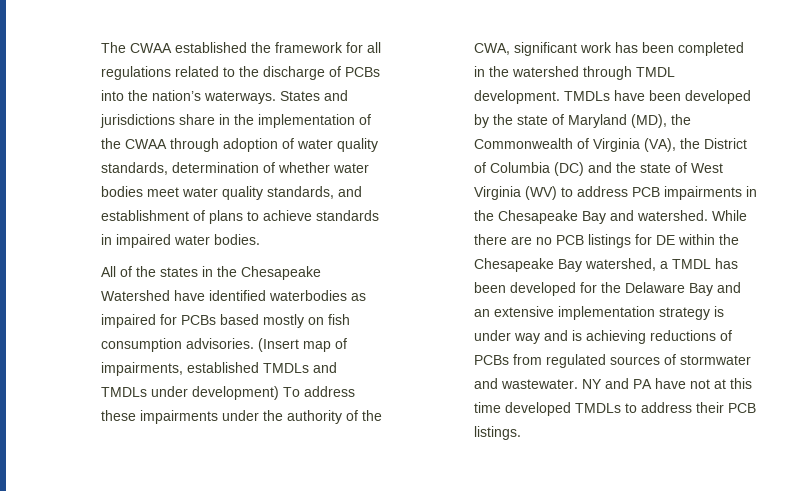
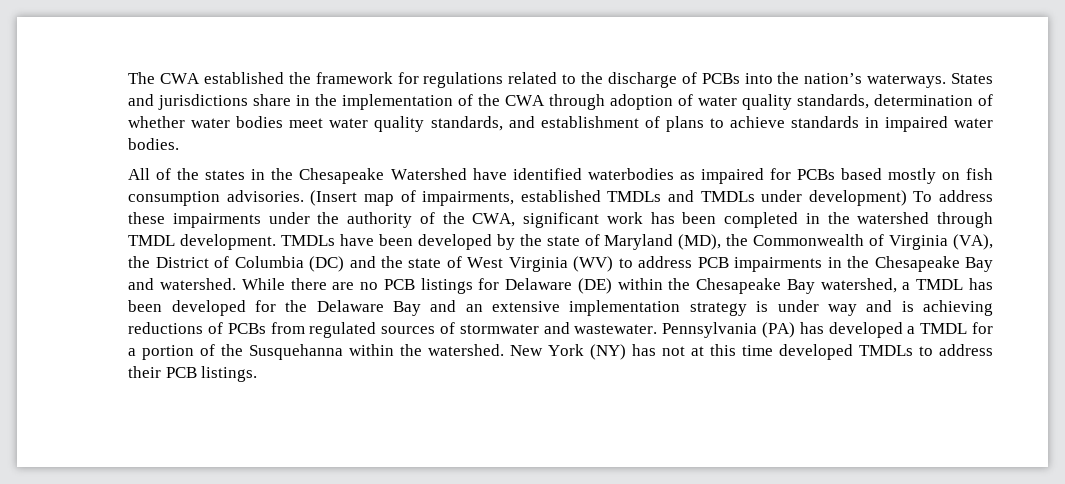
- The CWAA established the framework for all regulations related to the discharge of PCBs into the nation’s waterways.
+ The CWA established the framework for regulations related to the discharge of PCBs into the nation’s waterways.
- States and jurisdictions share in the implementation of the CWAA through adoption of water quality standards, determination of whether water bodies meet water quality standards, and establishment of plans to achieve standards in impaired water bodies.
+ States and jurisdictions share in the implementation of the CWA through adoption of water quality standards, determination of whether water bodies meet water quality standards, and establishment of plans to achieve standards in impaired water bodies.
- While there are no PCB listings for DE within the Chesapeake Bay watershed, a TMDL has been developed for the Delaware Bay and an extensive implementation strategy is under way and is achieving reductions of PCBs from regulated sources of stormwater and wastewater.
+ While there are no PCB listings for Delaware (DE) within the Chesapeake Bay watershed, a TMDL has been developed for the Delaware Bay and an extensive implementation strategy is under way and is achieving reductions of PCBs from regulated sources of stormwater and wastewater.
- NY and PA have not at this time developed TMDLs to address their PCB listings.
+ Pennsylvania (PA) has developed a TMDL for a portion of the Susquehanna within the watershed. New York (NY) has not at this time developed TMDLs to address their PCB listings.

